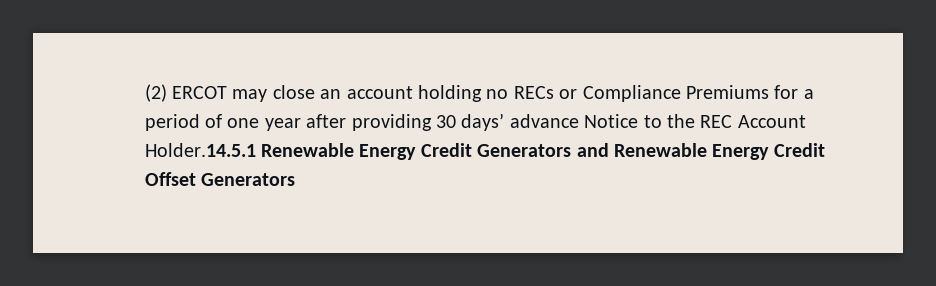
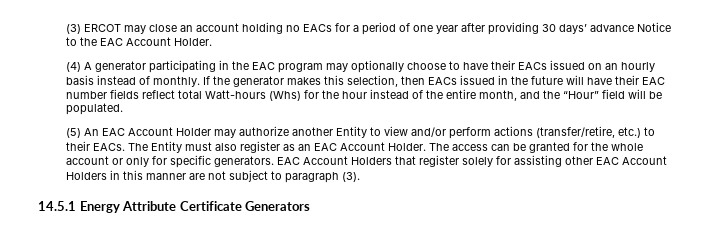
- (2) ERCOT may close an account holding no RECs or Compliance Premiums for a period of one year after providing 30 days’ advance Notice to the REC Account Holder.14.5.1 Renewable Energy Credit Generators and Renewable Energy Credit Offset Generators
+ (3) ERCOT may close an account holding no EACs for a period of one year after providing 30 days’ advance Notice to the EAC Account Holder.
+ (4) A generator participating in the EAC program may optionally choose to have their EACs issued on an hourly basis instead of monthly. If the generator makes this selection, then EACs issued in the future will have their EAC number fields reflect total Watt-hours (Whs) for the hour instead of the entire month, and the “Hour” field will be populated.
+ (5) An EAC Account Holder may authorize another Entity to view and/or perform actions (transfer/retire, etc.) to their EACs. The Entity must also register as an EAC Account Holder. The access can be granted for the whole account or only for specific generators. EAC Account Holders that register solely for assisting other EAC Account Holders in this manner are not subject to paragraph (3).
+ 14.5.1 Energy Attribute Certificate Generators

